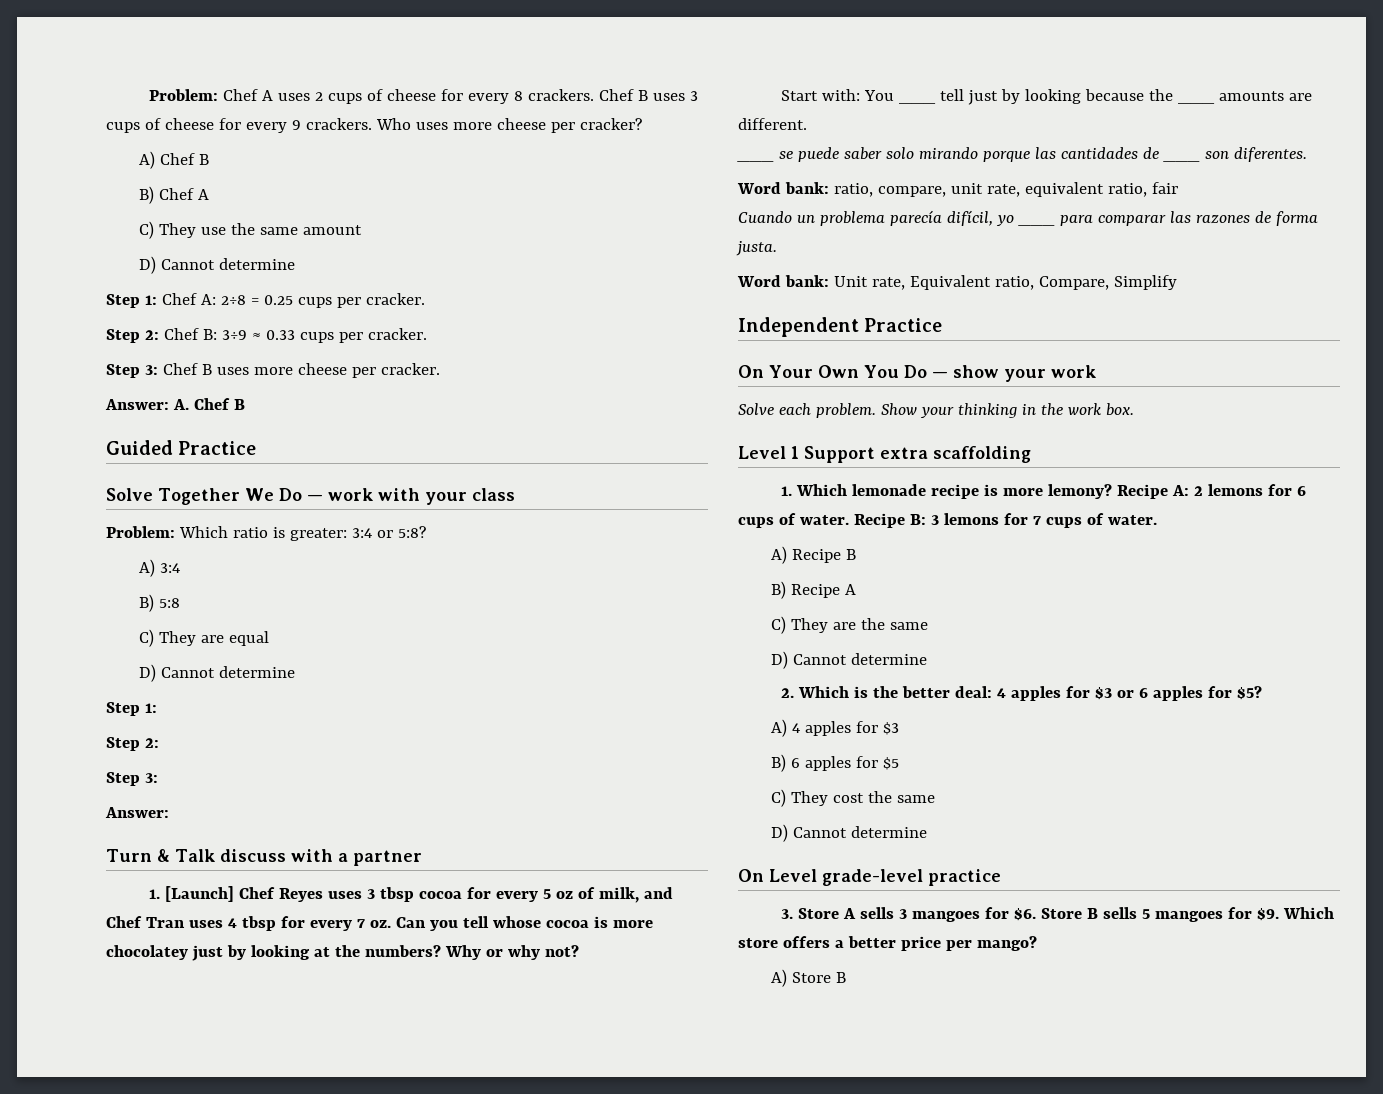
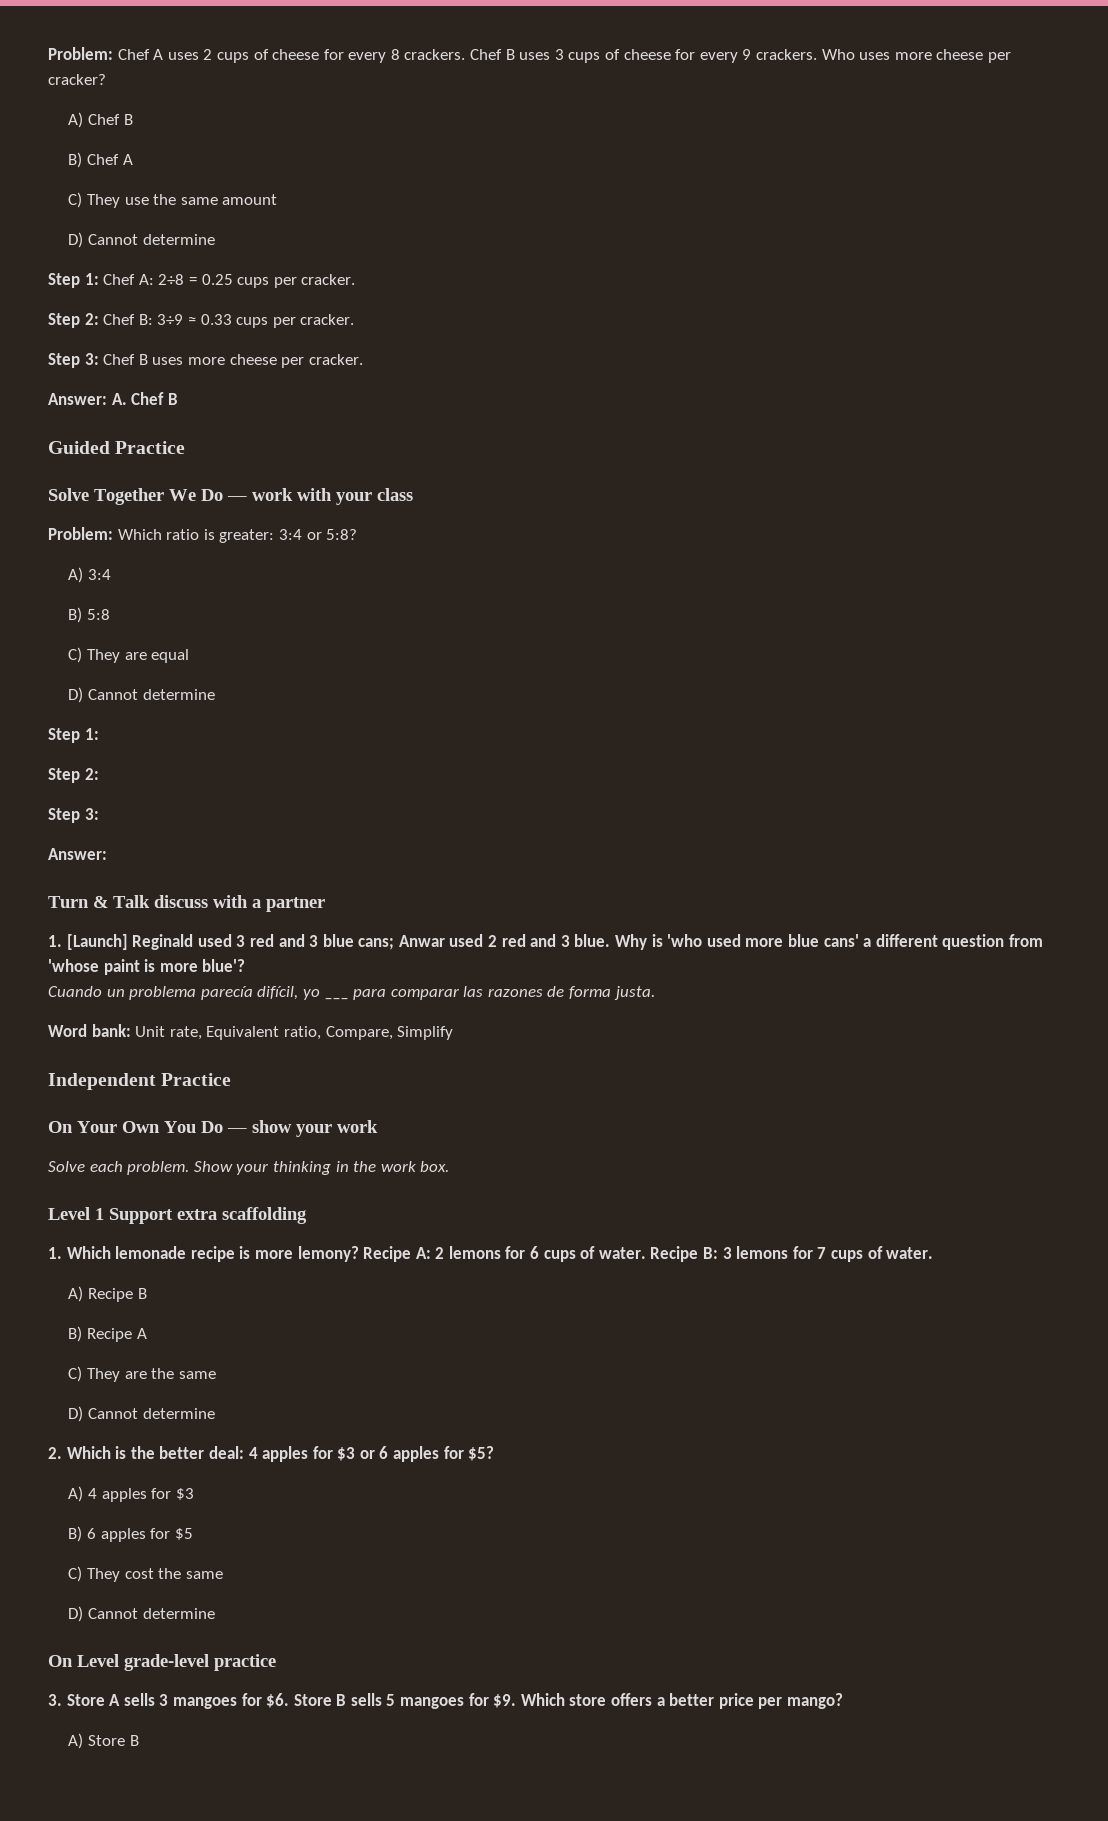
- 1. [Launch] Chef Reyes uses 3 tbsp cocoa for every 5 oz of milk, and Chef Tran uses 4 tbsp for every 7 oz. Can you tell whose cocoa is more chocolatey just by looking at the numbers? Why or why not?
- Start with: You ___ tell just by looking because the ___ amounts are different.
- ___ se puede saber solo mirando porque las cantidades de ___ son diferentes.
- Word bank: ratio, compare, unit rate, equivalent ratio, fair
+ 1. [Launch] Reginald used 3 red and 3 blue cans; Anwar used 2 red and 3 blue. Why is 'who used more blue cans' a different question from 'whose paint is more blue'?

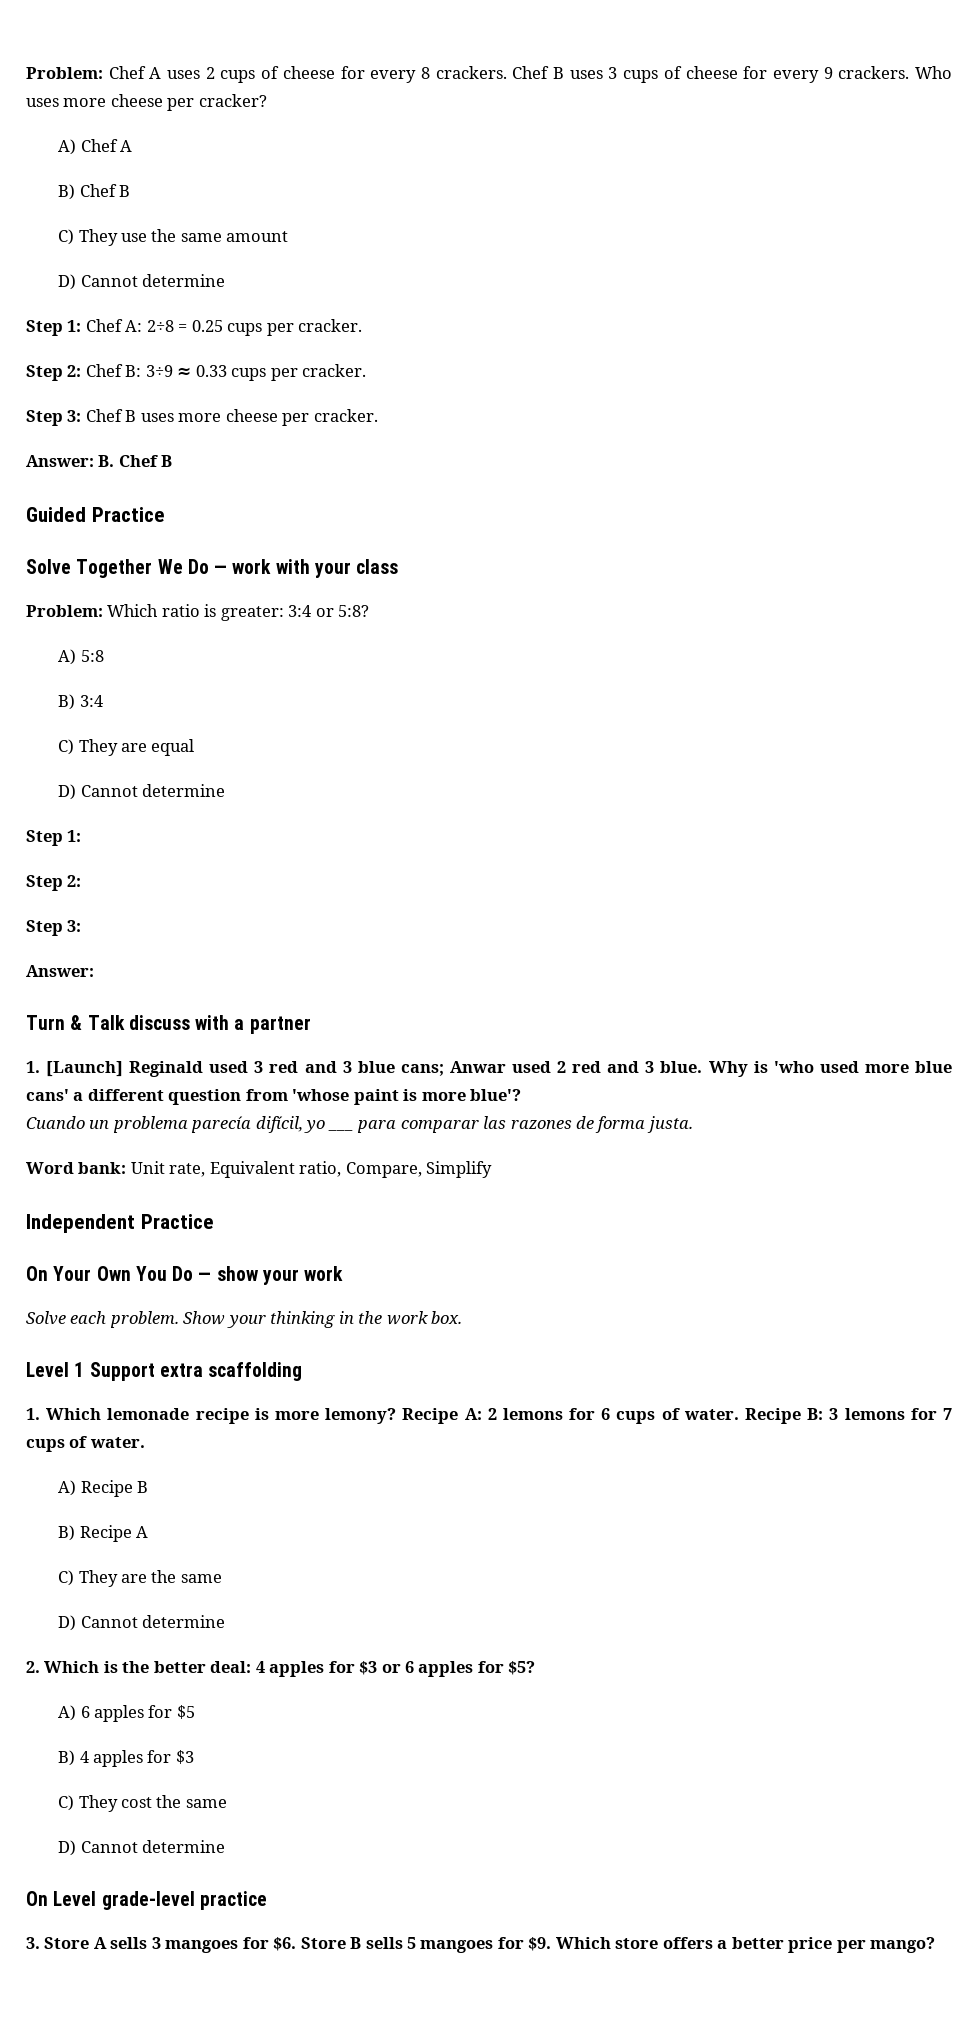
- A) Chef B
+ A) Chef A
- B) Chef A
+ B) Chef B
- Answer: A. Chef B
+ Answer: B. Chef B
- A) 3:4
- B) 5:8
+ A) 5:8
+ B) 3:4
- A) 4 apples for $3
- B) 6 apples for $5
+ A) 6 apples for $5
+ B) 4 apples for $3
- A) Store B

